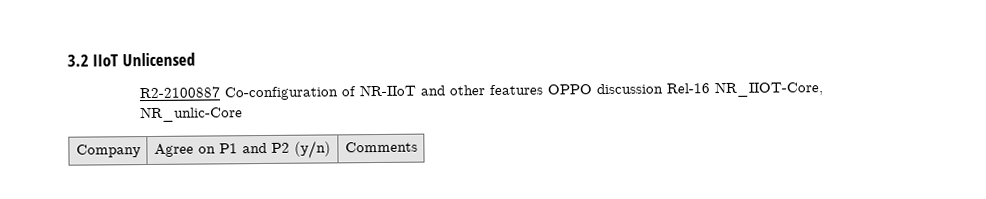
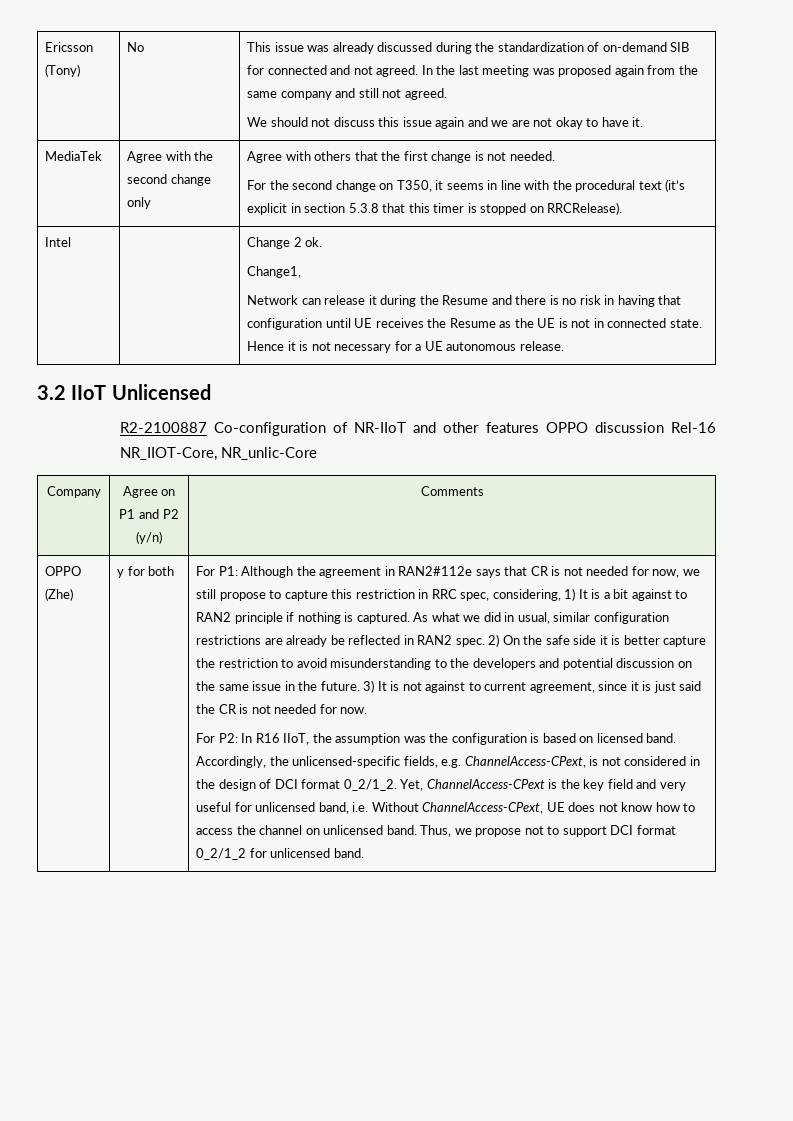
+ Ericsson (Tony) | No | This issue was already discussed during the standardization of on-demand SIB for connected and not agreed. In the last meeting was proposed again from the same company and still not agreed.
+ We should not discuss this issue again and we are not okay to have it.
+ MediaTek | Agree with the second change only | Agree with others that the first change is not needed.
+ For the second change on T350, it seems in line with the procedural text (it’s explicit in section 5.3.8 that this timer is stopped on RRCRelease).
+ Intel | | Change 2 ok.
+ Change1,
+ Network can release it during the Resume and there is no risk in having that configuration until UE receives the Resume as the UE is not in connected state. Hence it is not necessary for a UE autonomous release.
+ OPPO (Zhe) | y for both | For P1: Although the agreement in RAN2#112e says that CR is not needed for now, we still propose to capture this restriction in RRC spec, considering, 1) It is a bit against to RAN2 principle if nothing is captured. As what we did in usual, similar configuration restrictions are already be reflected in RAN2 spec. 2) On the safe side it is better capture the restriction to avoid misunderstanding to the developers and potential discussion on the same issue in the future. 3) It is not against to current agreement, since it is just said the CR is not needed for now.
+ For P2: In R16 IIoT, the assumption was the configuration is based on licensed band. Accordingly, the unlicensed-specific fields, e.g. ChannelAccess-CPext, is not considered in the design of DCI format 0_2/1_2. Yet, ChannelAccess-CPext is the key field and very useful for unlicensed band, i.e. Without ChannelAccess-CPext, UE does not know how to access the channel on unlicensed band. Thus, we propose not to support DCI format 0_2/1_2 for unlicensed band.

